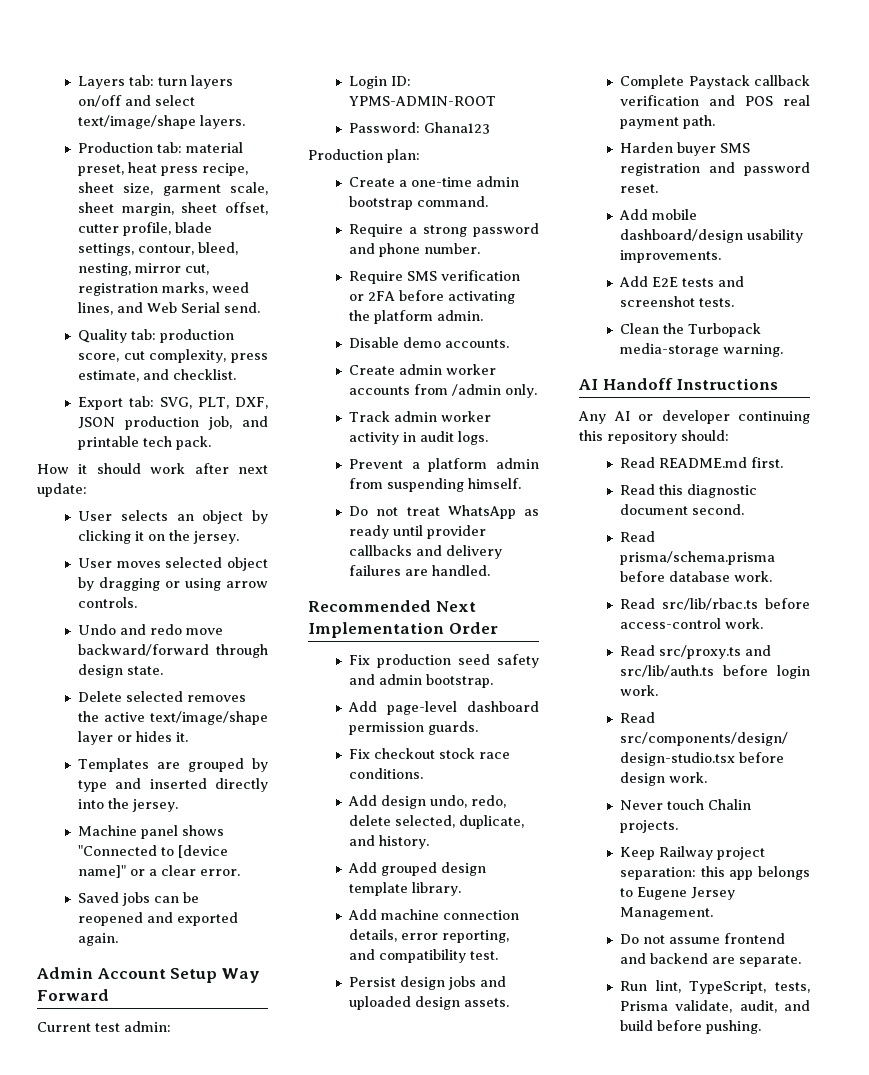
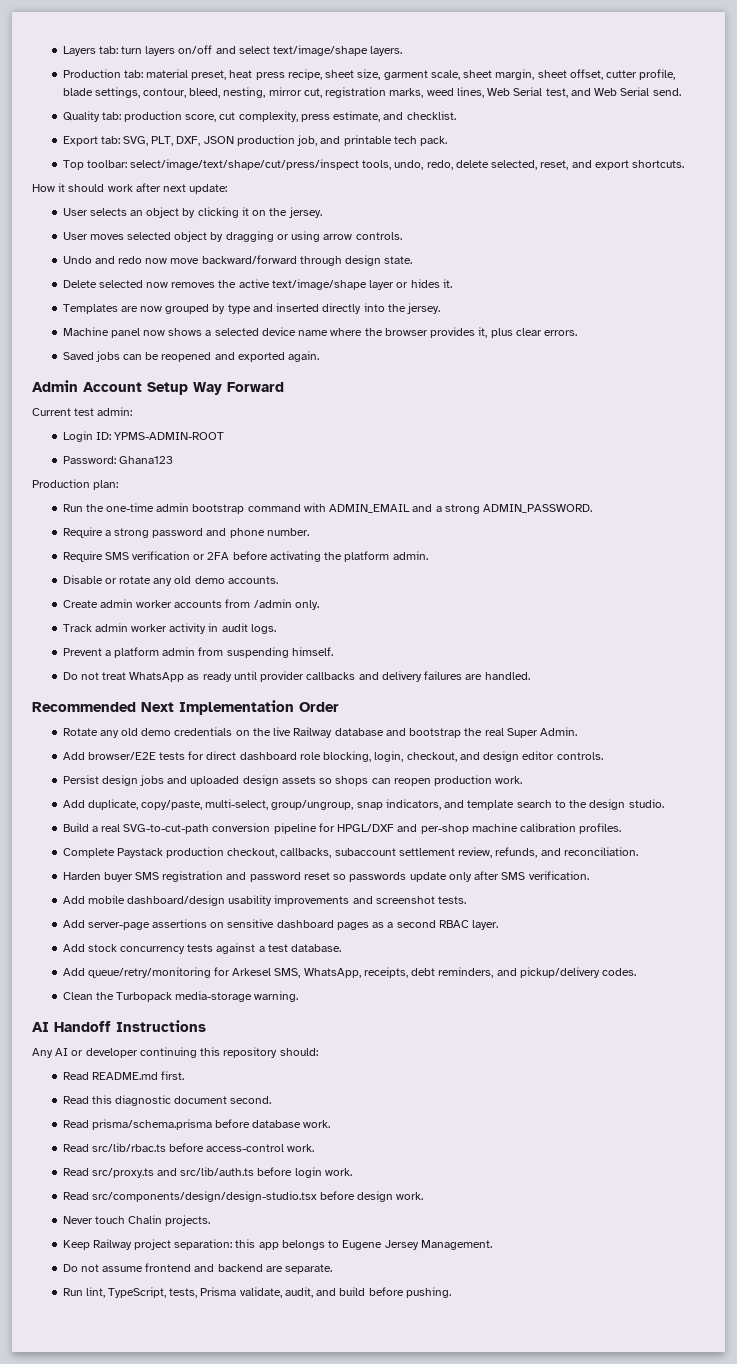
- Production tab: material preset, heat press recipe, sheet size, garment scale, sheet margin, sheet offset, cutter profile, blade settings, contour, bleed, nesting, mirror cut, registration marks, weed lines, and Web Serial send.
+ Production tab: material preset, heat press recipe, sheet size, garment scale, sheet margin, sheet offset, cutter profile, blade settings, contour, bleed, nesting, mirror cut, registration marks, weed lines, Web Serial test, and Web Serial send.
+ Top toolbar: select/image/text/shape/cut/press/inspect tools, undo, redo, delete selected, reset, and export shortcuts.
- Undo and redo move backward/forward through design state.
+ Undo and redo now move backward/forward through design state.
- Delete selected removes the active text/image/shape layer or hides it.
+ Delete selected now removes the active text/image/shape layer or hides it.
- Templates are grouped by type and inserted directly into the jersey.
+ Templates are now grouped by type and inserted directly into the jersey.
- Machine panel shows "Connected to [device name]" or a clear error.
+ Machine panel now shows a selected device name where the browser provides it, plus clear errors.
- Create a one-time admin bootstrap command.
+ Run the one-time admin bootstrap command with ADMIN_EMAIL and a strong ADMIN_PASSWORD.
- Disable demo accounts.
+ Disable or rotate any old demo accounts.
- Fix production seed safety and admin bootstrap.
- Add page-level dashboard permission guards.
- Fix checkout stock race conditions.
- Add design undo, redo, delete selected, duplicate, and history.
- Add grouped design template library.
- Add machine connection details, error reporting, and compatibility test.
+ Rotate any old demo credentials on the live Railway database and bootstrap the real Super Admin.
+ Add browser/E2E tests for direct dashboard role blocking, login, checkout, and design editor controls.
- Persist design jobs and uploaded design assets.
- Complete Paystack callback verification and POS real payment path.
+ Persist design jobs and uploaded design assets so shops can reopen production work.
+ Add duplicate, copy/paste, multi-select, group/ungroup, snap indicators, and template search to the design studio.
+ Build a real SVG-to-cut-path conversion pipeline for HPGL/DXF and per-shop machine calibration profiles.
+ Complete Paystack production checkout, callbacks, subaccount settlement review, refunds, and reconciliation.
- Harden buyer SMS registration and password reset.
+ Harden buyer SMS registration and password reset so passwords update only after SMS verification.
- Add mobile dashboard/design usability improvements.
- Add E2E tests and screenshot tests.
+ Add mobile dashboard/design usability improvements and screenshot tests.
+ Add server-page assertions on sensitive dashboard pages as a second RBAC layer.
+ Add stock concurrency tests against a test database.
+ Add queue/retry/monitoring for Arkesel SMS, WhatsApp, receipts, debt reminders, and pickup/delivery codes.

